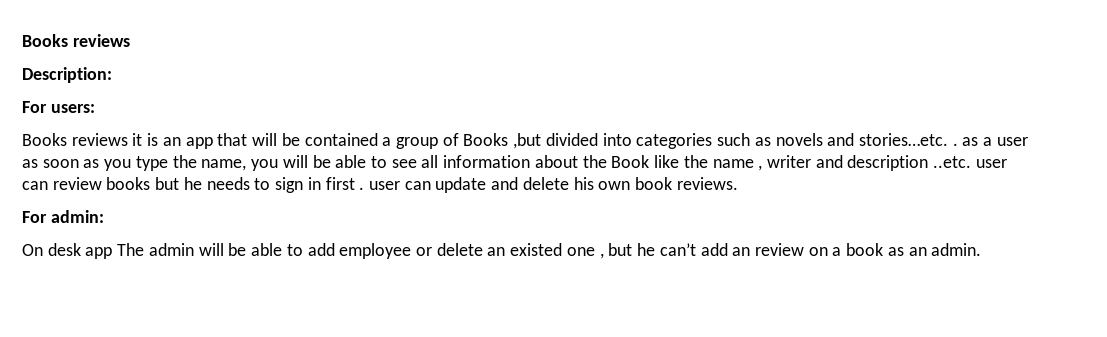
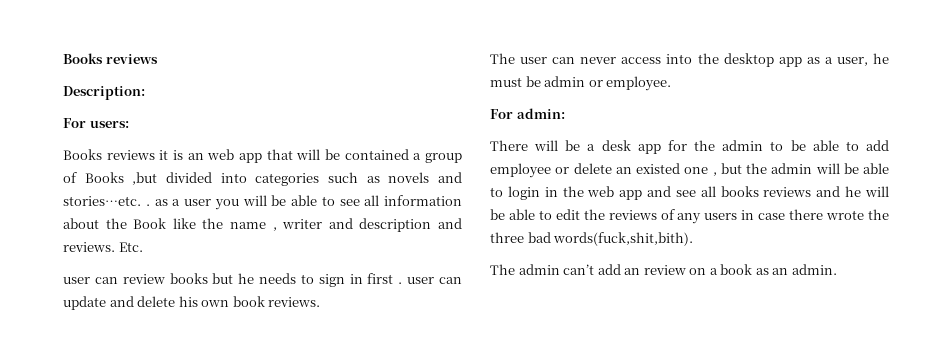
- Books reviews it is an app that will be contained a group of Books ,but divided into categories such as novels and stories…etc. . as a user as soon as you type the name, you will be able to see all information about the Book like the name , writer and description ..etc. user can review books but he needs to sign in first . user can update and delete his own book reviews.
+ Books reviews it is an web app that will be contained a group of Books ,but divided into categories such as novels and stories…etc. . as a user you will be able to see all information about the Book like the name , writer and description and reviews. Etc.
+ user can review books but he needs to sign in first . user can update and delete his own book reviews.
+ The user can never access into the desktop app as a user, he must be admin or employee.
  For admin:
- On desk app The admin will be able to add employee or delete an existed one , but he can’t add an review on a book as an admin.
+ There will be a desk app for the admin to be able to add employee or delete an existed one , but the admin will be able to login in the web app and see all books reviews and he will be able to edit the reviews of any users in case there wrote the three bad words(fuck,shit,bith).
+ The admin can’t add an review on a book as an admin.

